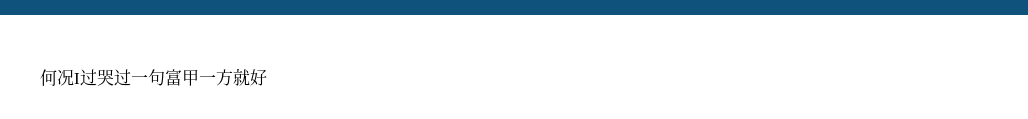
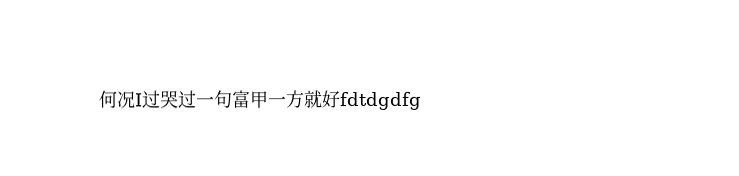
- 何况I过哭过一句富甲一方就好
+ 何况I过哭过一句富甲一方就好fdtdgdfg

